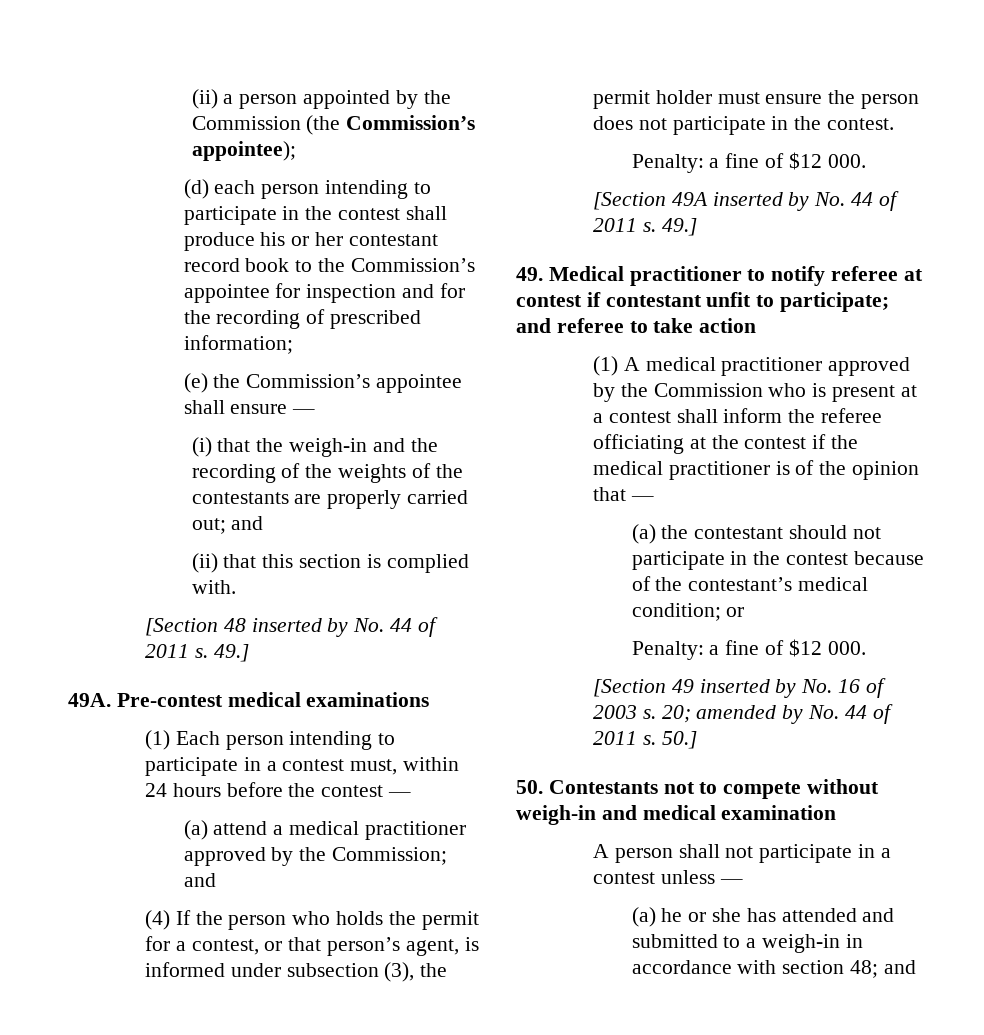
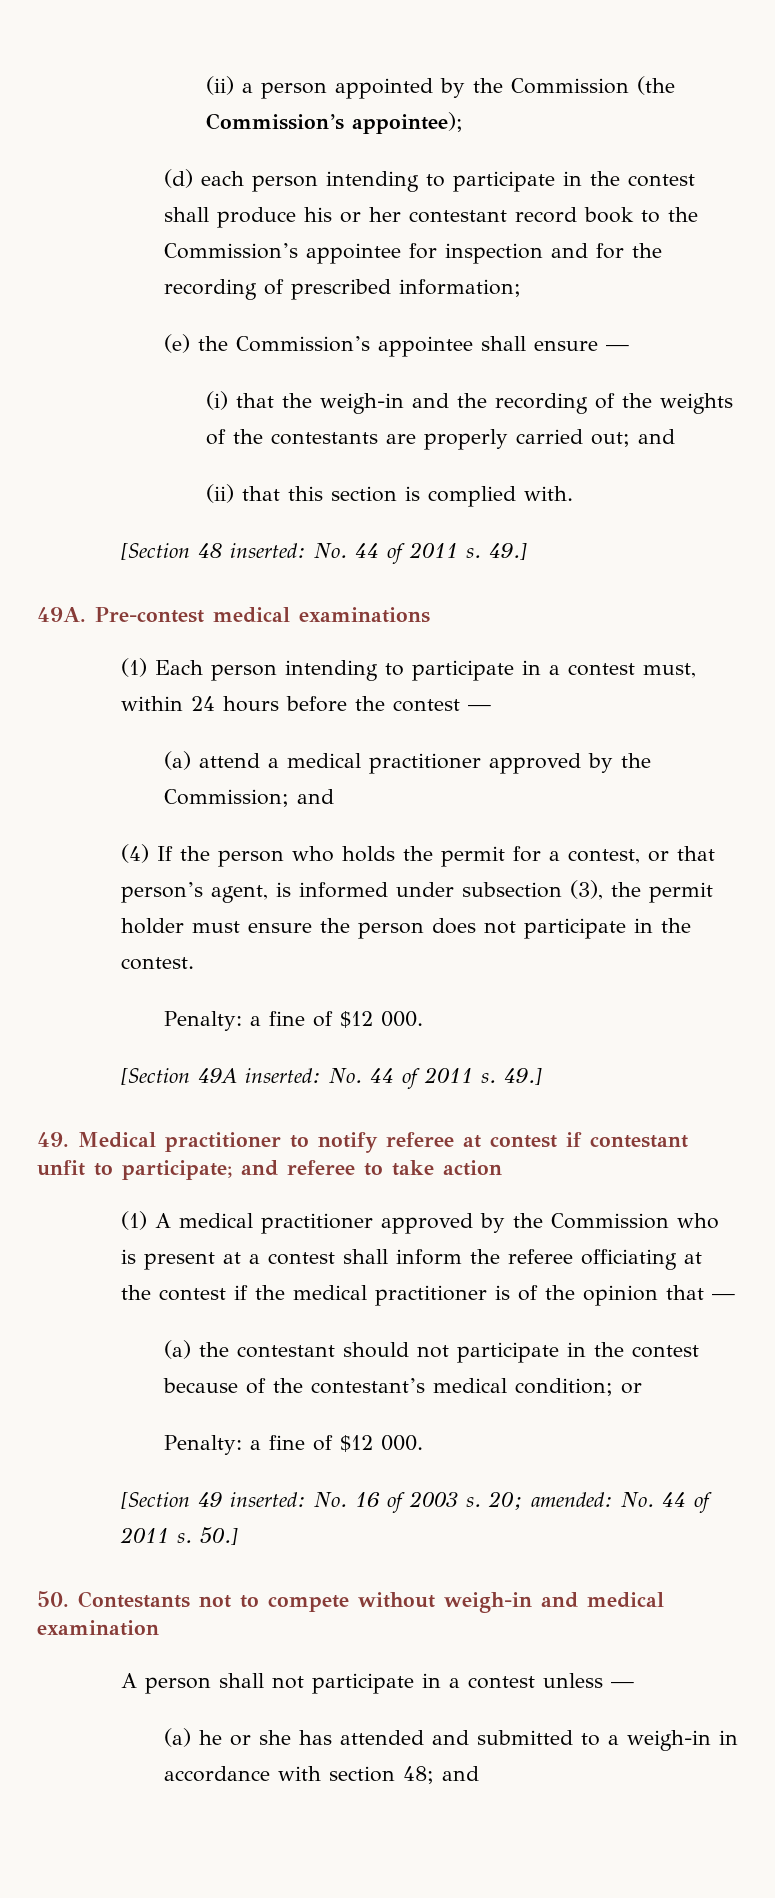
- [Section 48 inserted by No. 44 of 2011 s.
+ [Section 48 inserted: No. 44 of 2011 s.
- [Section 49A inserted by No. 44 of 2011 s.
+ [Section 49A inserted: No. 44 of 2011 s.
- [Section 49 inserted by No. 16 of 2003 s.
+ [Section 49 inserted: No. 16 of 2003 s.
- 20; amended by No. 44 of 2011 s.
+ 20; amended: No. 44 of 2011 s.

